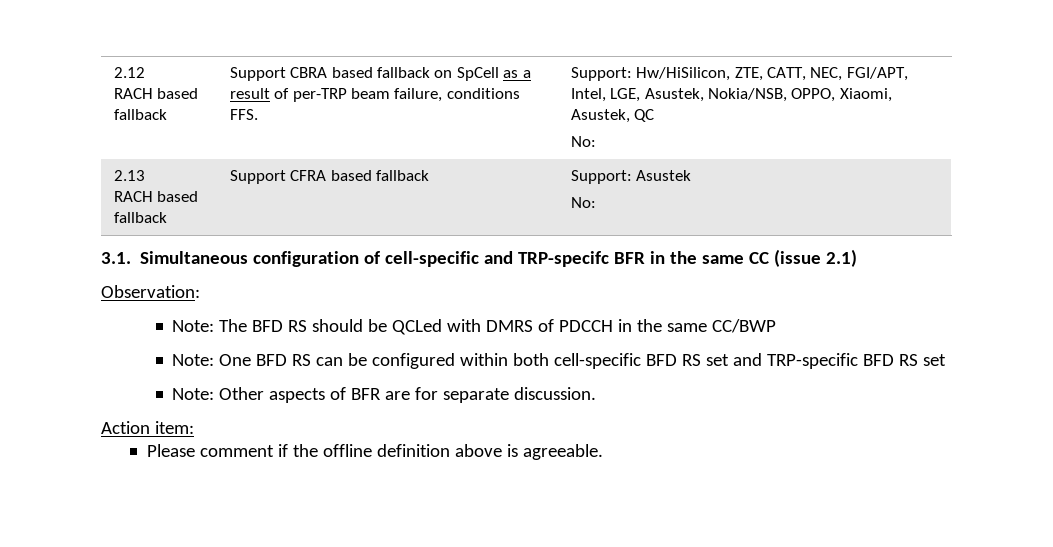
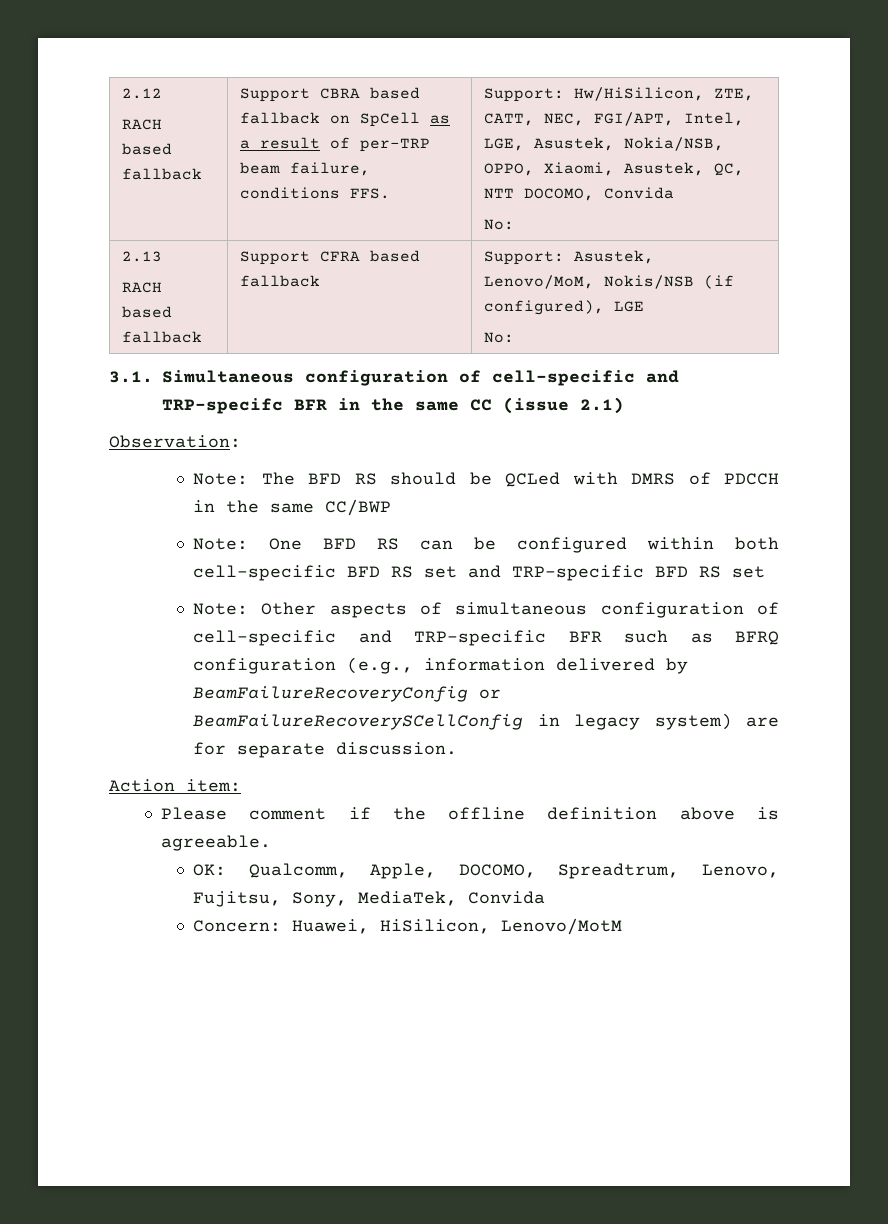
  2.12
- RACH based fallback | Support CBRA based fallback on SpCell as a result of per-TRP beam failure, conditions FFS. | Support: Hw/HiSilicon, ZTE, CATT, NEC, FGI/APT, Intel, LGE, Asustek, Nokia/NSB, OPPO, Xiaomi, Asustek, QC
+ RACH based fallback | Support CBRA based fallback on SpCell as a result of per-TRP beam failure, conditions FFS. | Support: Hw/HiSilicon, ZTE, CATT, NEC, FGI/APT, Intel, LGE, Asustek, Nokia/NSB, OPPO, Xiaomi, Asustek, QC, NTT DOCOMO, Convida
  2.13
- RACH based fallback | Support CFRA based fallback | Support: Asustek
+ RACH based fallback | Support CFRA based fallback | Support: Asustek, Lenovo/MoM, Nokis/NSB (if configured), LGE
- Note: Other aspects of BFR are for separate discussion.
+ Note: Other aspects of simultaneous configuration of cell-specific and TRP-specific BFR such as BFRQ configuration (e.g., information delivered by BeamFailureRecoveryConfig or BeamFailureRecoverySCellConfig in legacy system) are for separate discussion.
+ OK: Qualcomm, Apple, DOCOMO, Spreadtrum, Lenovo, Fujitsu, Sony, MediaTek, Convida
+ Concern: Huawei, HiSilicon, Lenovo/MotM

